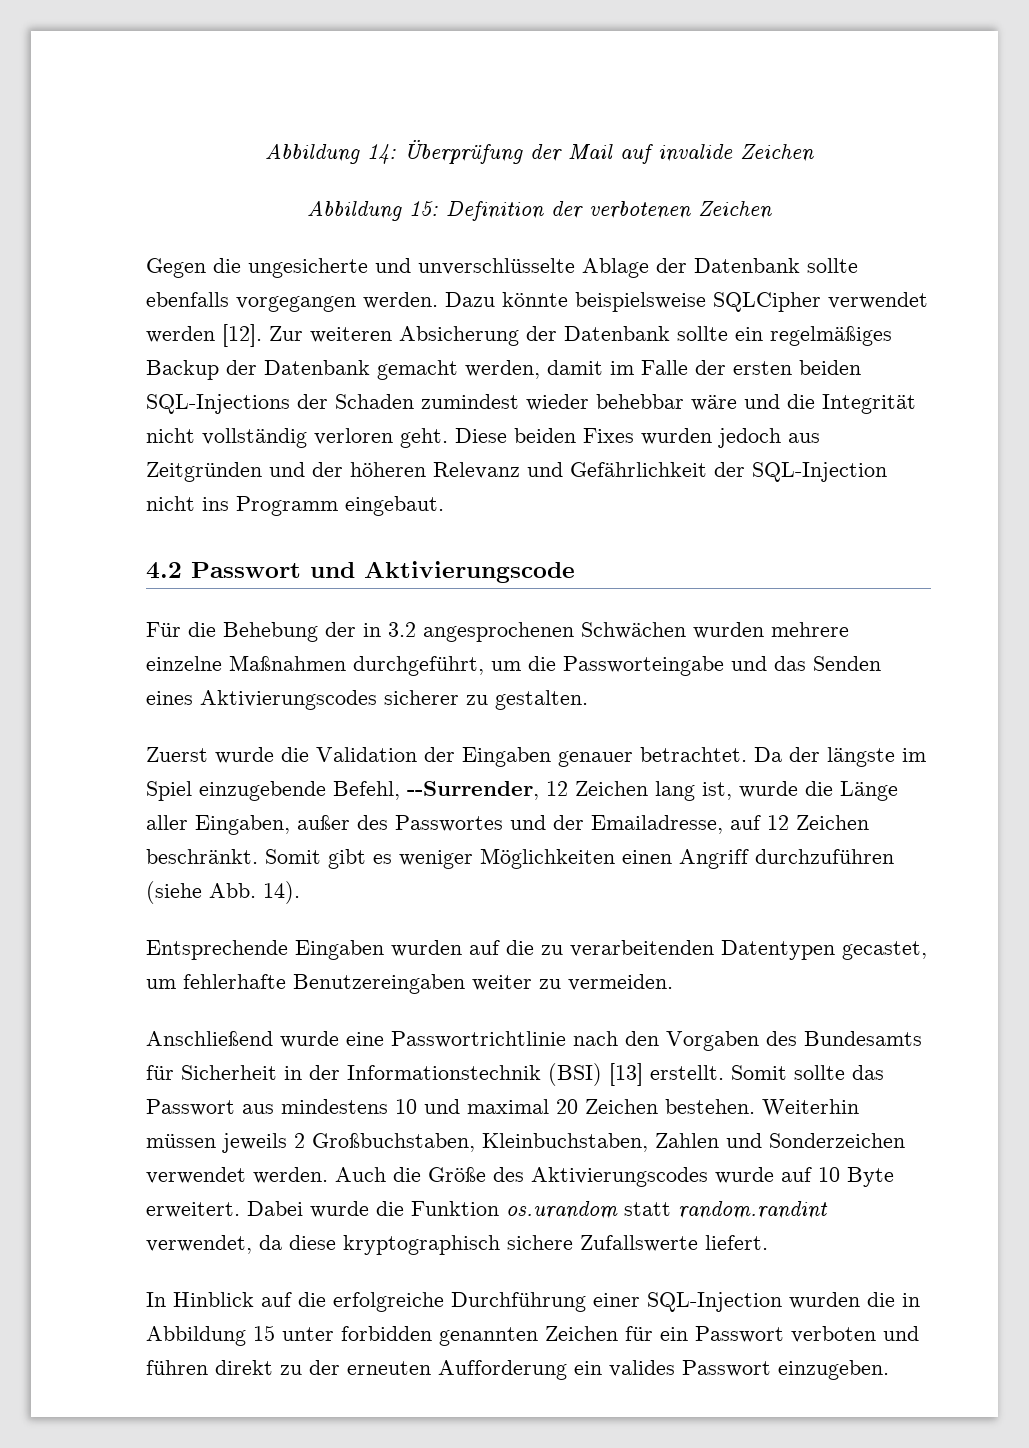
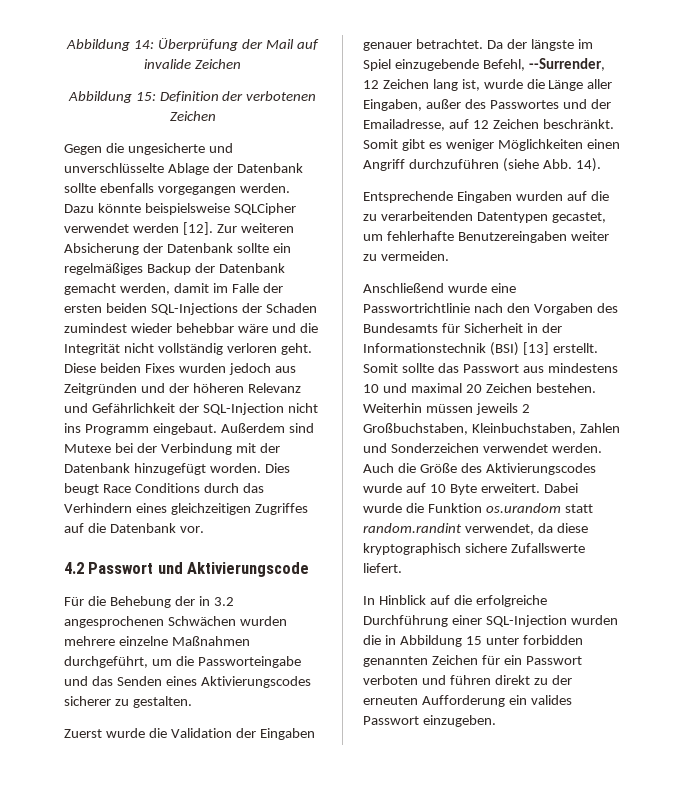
+ Außerdem sind Mutexe bei der Verbindung mit der Datenbank hinzugefügt worden. Dies beugt Race Conditions durch das Verhindern eines gleichzeitigen Zugriffes auf die Datenbank vor.

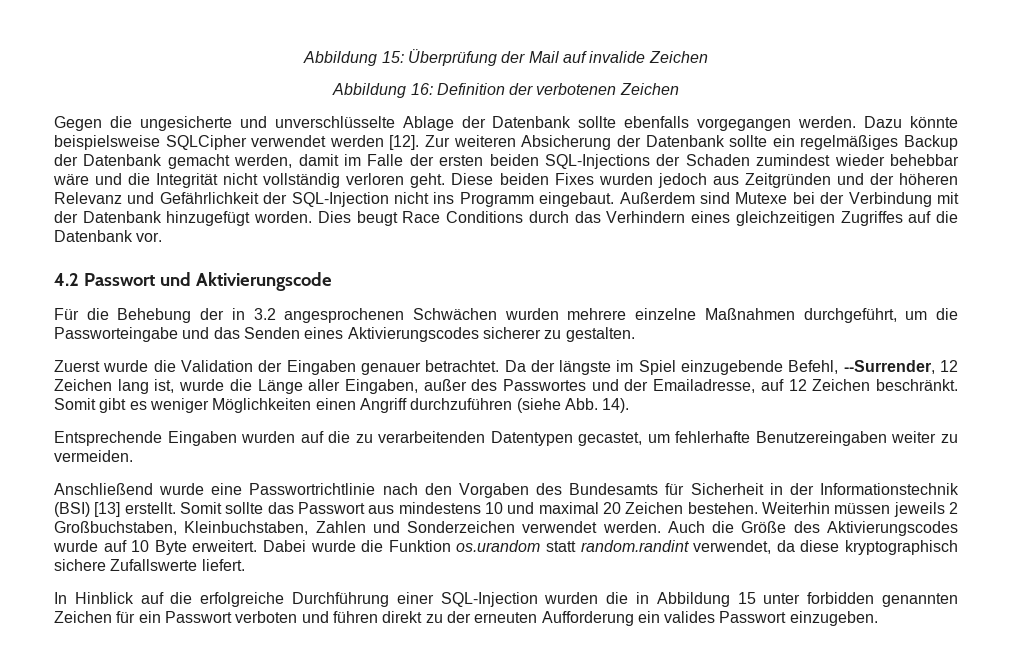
- Abbildung 14: Überprüfung der Mail auf invalide Zeichen
+ Abbildung 15: Überprüfung der Mail auf invalide Zeichen
- Abbildung 15: Definition der verbotenen Zeichen
+ Abbildung 16: Definition der verbotenen Zeichen

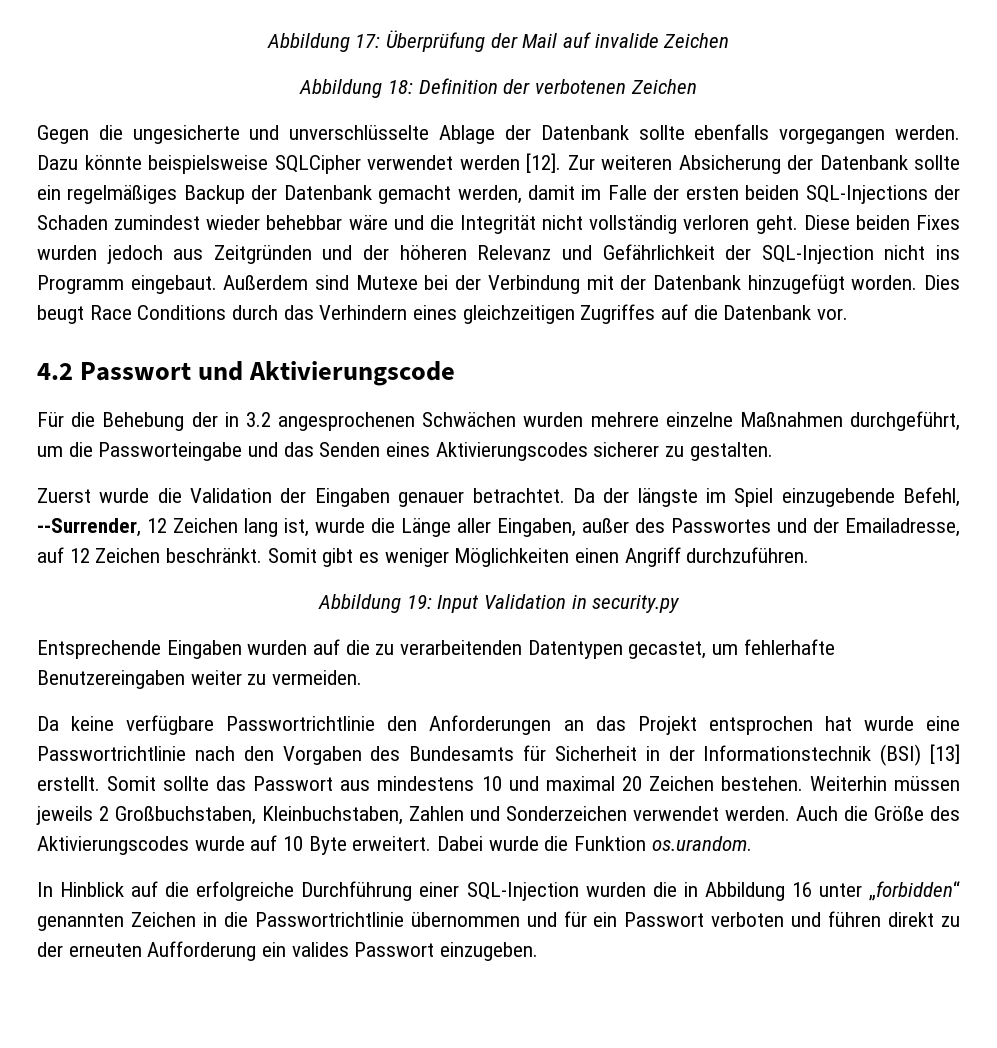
- Abbildung 15: Überprüfung der Mail auf invalide Zeichen
+ Abbildung 17: Überprüfung der Mail auf invalide Zeichen
- Abbildung 16: Definition der verbotenen Zeichen
+ Abbildung 18: Definition der verbotenen Zeichen
- Somit gibt es weniger Möglichkeiten einen Angriff durchzuführen (siehe Abb. 14).
+ Somit gibt es weniger Möglichkeiten einen Angriff durchzuführen.
+ Abbildung 19: Input Validation in security.py
- Anschließend wurde eine Passwortrichtlinie nach den Vorgaben des Bundesamts für Sicherheit in der Informationstechnik (BSI) [13] erstellt.
+ Da keine verfügbare Passwortrichtlinie den Anforderungen an das Projekt entsprochen hat wurde eine Passwortrichtlinie nach den Vorgaben des Bundesamts für Sicherheit in der Informationstechnik (BSI) [13] erstellt.
- Dabei wurde die Funktion os.urandom statt random.randint verwendet, da diese kryptographisch sichere Zufallswerte liefert.
+ Dabei wurde die Funktion os.urandom.
- In Hinblick auf die erfolgreiche Durchführung einer SQL-Injection wurden die in Abbildung 15 unter forbidden genannten Zeichen für ein Passwort verboten und führen direkt zu der erneuten Aufforderung ein valides Passwort einzugeben.
+ In Hinblick auf die erfolgreiche Durchführung einer SQL-Injection wurden die in Abbildung 16 unter „forbidden“ genannten Zeichen in die Passwortrichtlinie übernommen und für ein Passwort verboten und führen direkt zu der erneuten Aufforderung ein valides Passwort einzugeben.

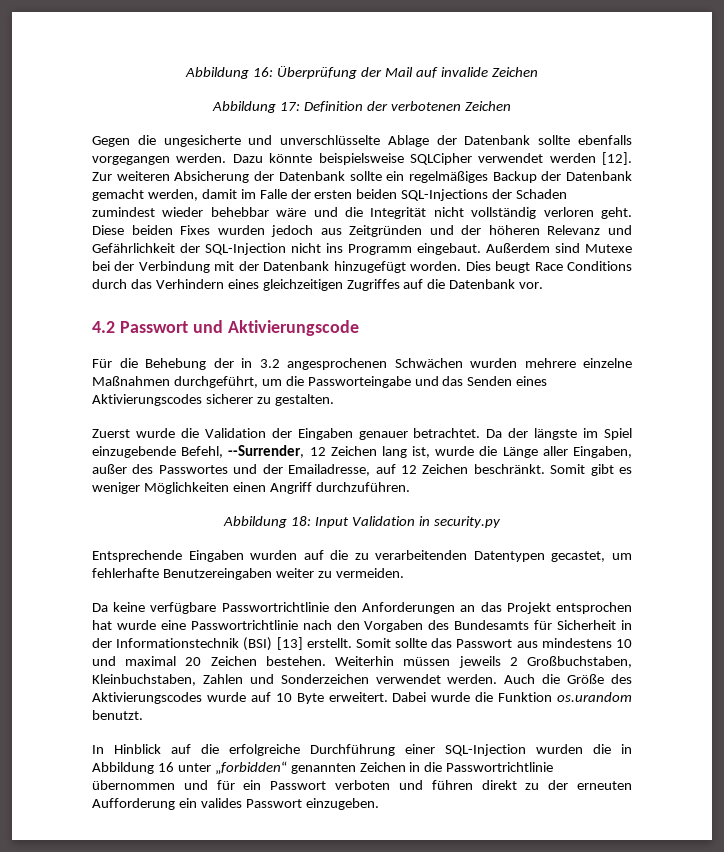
- Abbildung 17: Überprüfung der Mail auf invalide Zeichen
+ Abbildung 16: Überprüfung der Mail auf invalide Zeichen
- Abbildung 18: Definition der verbotenen Zeichen
+ Abbildung 17: Definition der verbotenen Zeichen
- Abbildung 19: Input Validation in security.py
+ Abbildung 18: Input Validation in security.py
- Dabei wurde die Funktion os.urandom.
+ Dabei wurde die Funktion os.urandom benutzt.

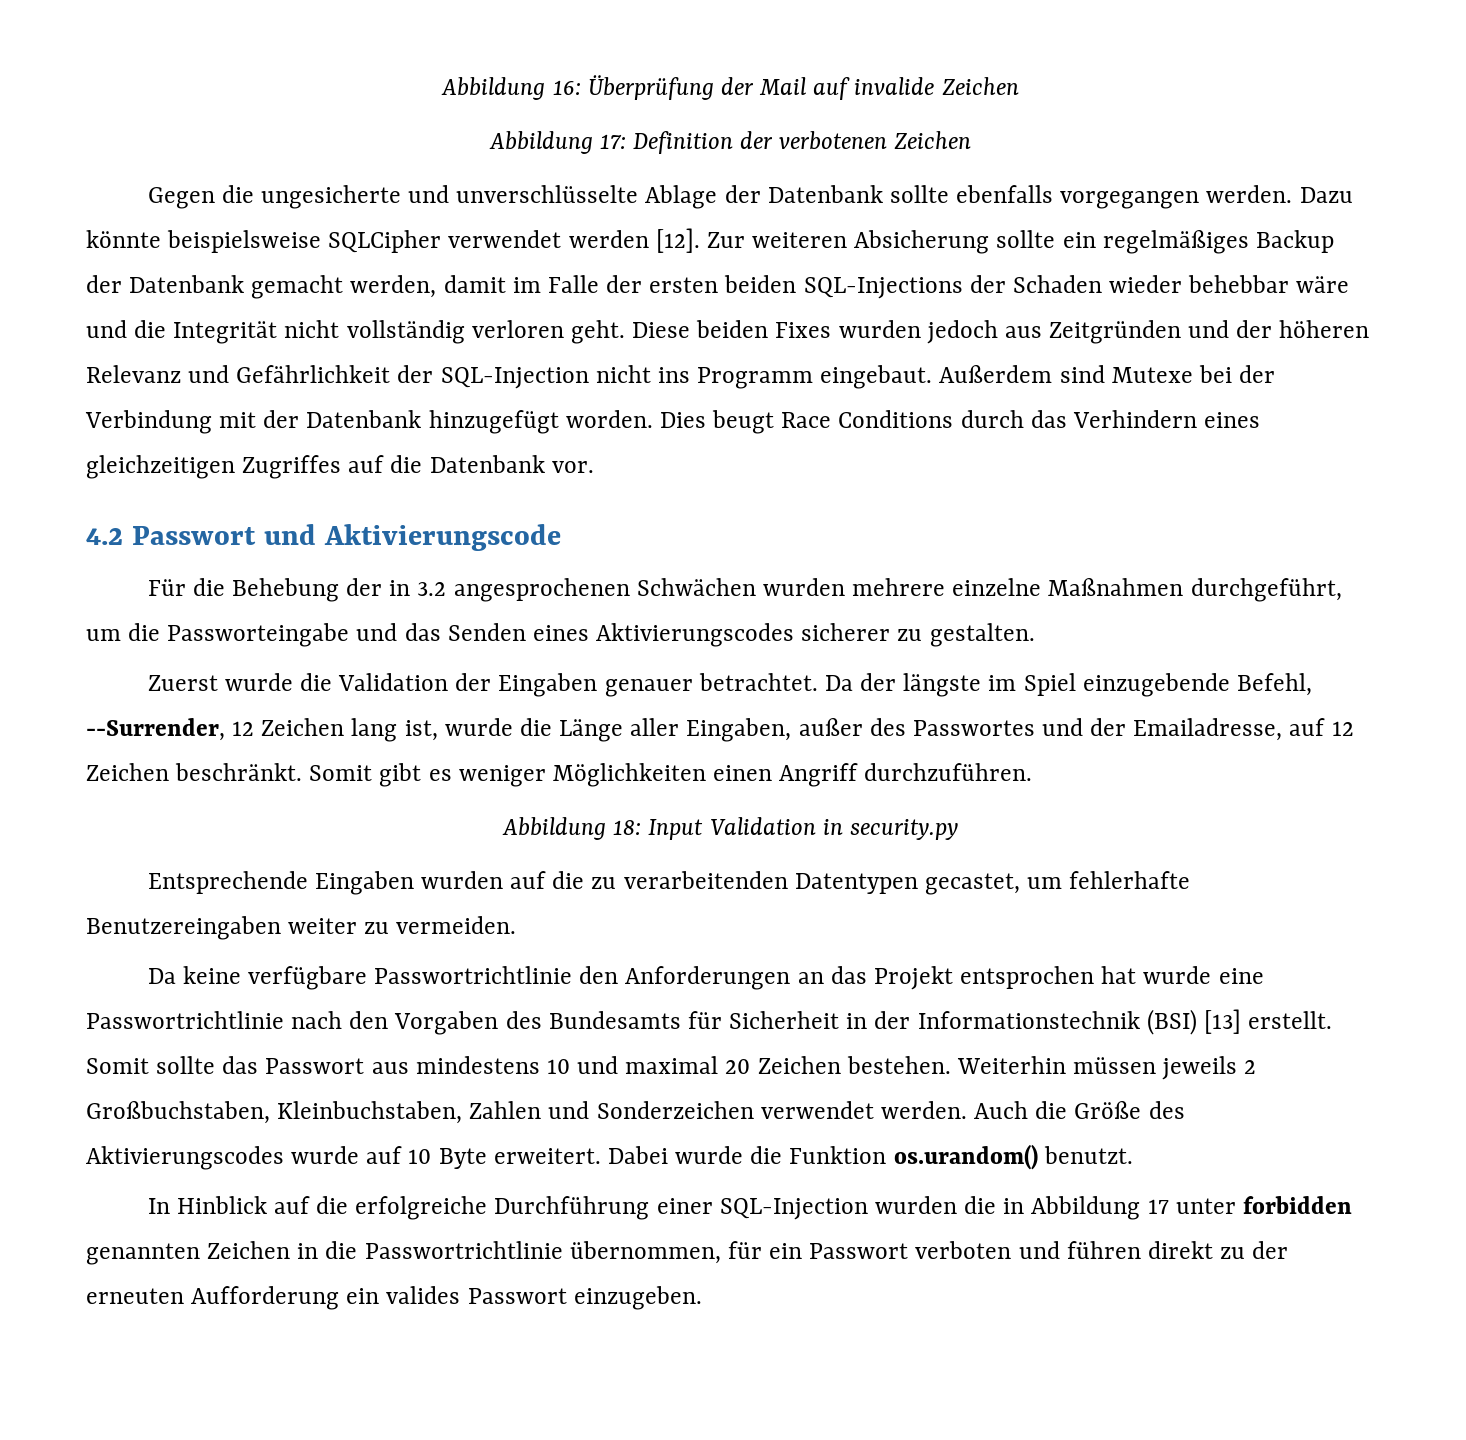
- Zur weiteren Absicherung der Datenbank sollte ein regelmäßiges Backup der Datenbank gemacht werden, damit im Falle der ersten beiden SQL-Injections der Schaden zumindest wieder behebbar wäre und die Integrität nicht vollständig verloren geht.
+ Zur weiteren Absicherung sollte ein regelmäßiges Backup der Datenbank gemacht werden, damit im Falle der ersten beiden SQL-Injections der Schaden wieder behebbar wäre und die Integrität nicht vollständig verloren geht.
- Dabei wurde die Funktion os.urandom benutzt.
+ Dabei wurde die Funktion os.urandom() benutzt.
- In Hinblick auf die erfolgreiche Durchführung einer SQL-Injection wurden die in Abbildung 16 unter „forbidden“ genannten Zeichen in die Passwortrichtlinie übernommen und für ein Passwort verboten und führen direkt zu der erneuten Aufforderung ein valides Passwort einzugeben.
+ In Hinblick auf die erfolgreiche Durchführung einer SQL-Injection wurden die in Abbildung 17 unter forbidden genannten Zeichen in die Passwortrichtlinie übernommen, für ein Passwort verboten und führen direkt zu der erneuten Aufforderung ein valides Passwort einzugeben.

